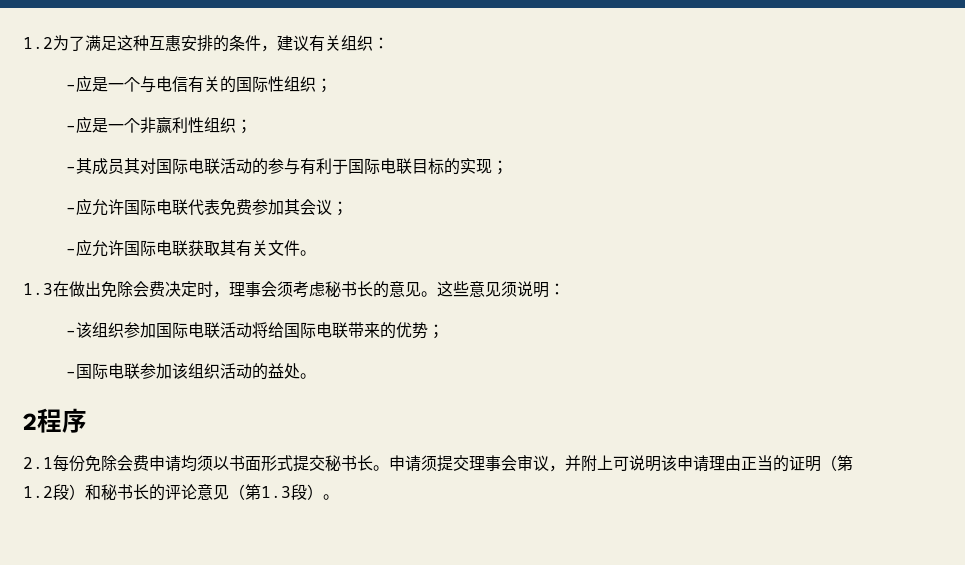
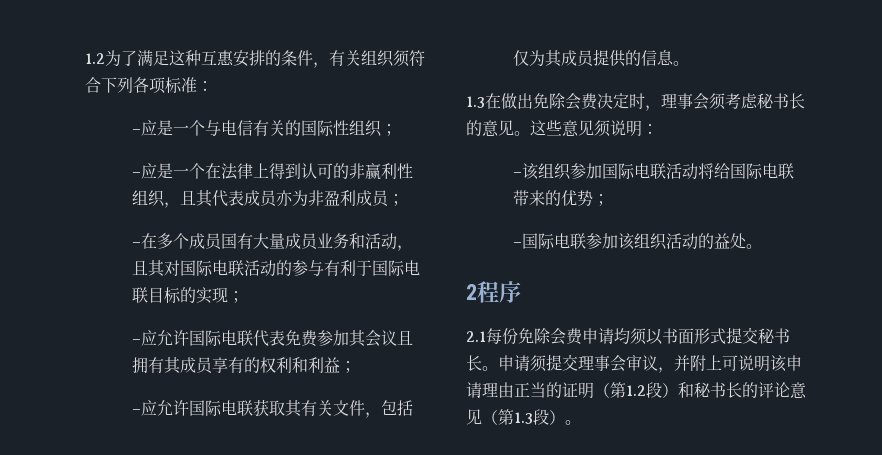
- 1.2为了满足这种互惠安排的条件，建议有关组织：
+ 1.2为了满足这种互惠安排的条件，有关组织须符合下列各项标准：
- –应是一个非赢利性组织；
- –其成员其对国际电联活动的参与有利于国际电联目标的实现；
+ –应是一个在法律上得到认可的非赢利性组织，且其代表成员亦为非盈利成员；
+ –在多个成员国有大量成员业务和活动，且其对国际电联活动的参与有利于国际电联目标的实现；
- –应允许国际电联代表免费参加其会议；
+ –应允许国际电联代表免费参加其会议且拥有其成员享有的权利和利益；
- –应允许国际电联获取其有关文件。
+ –应允许国际电联获取其有关文件，包括仅为其成员提供的信息。

